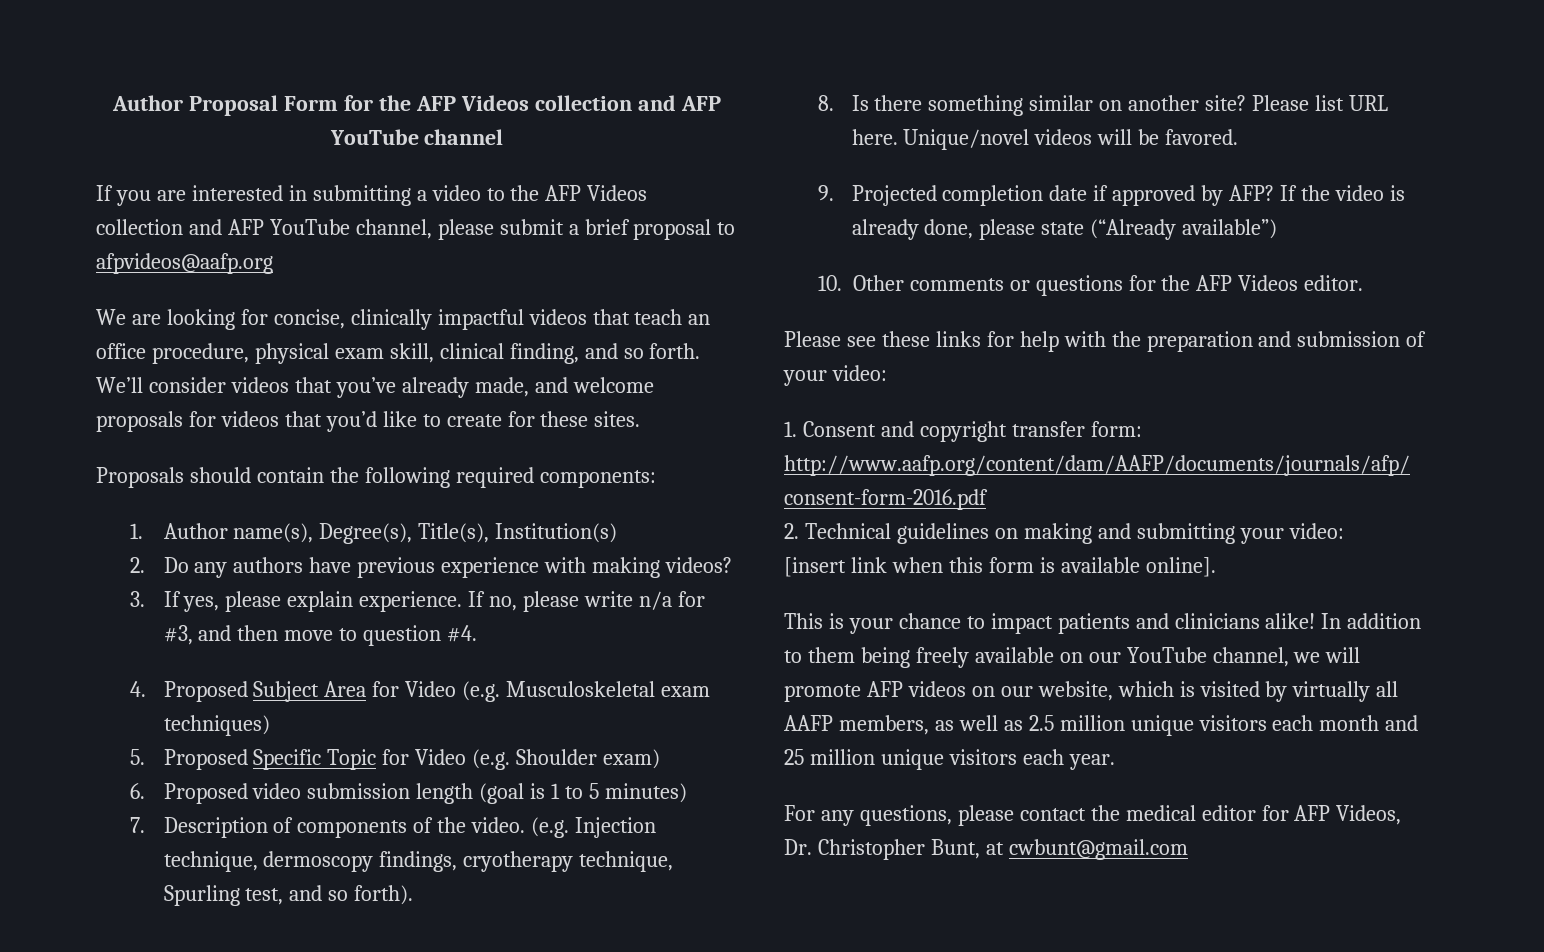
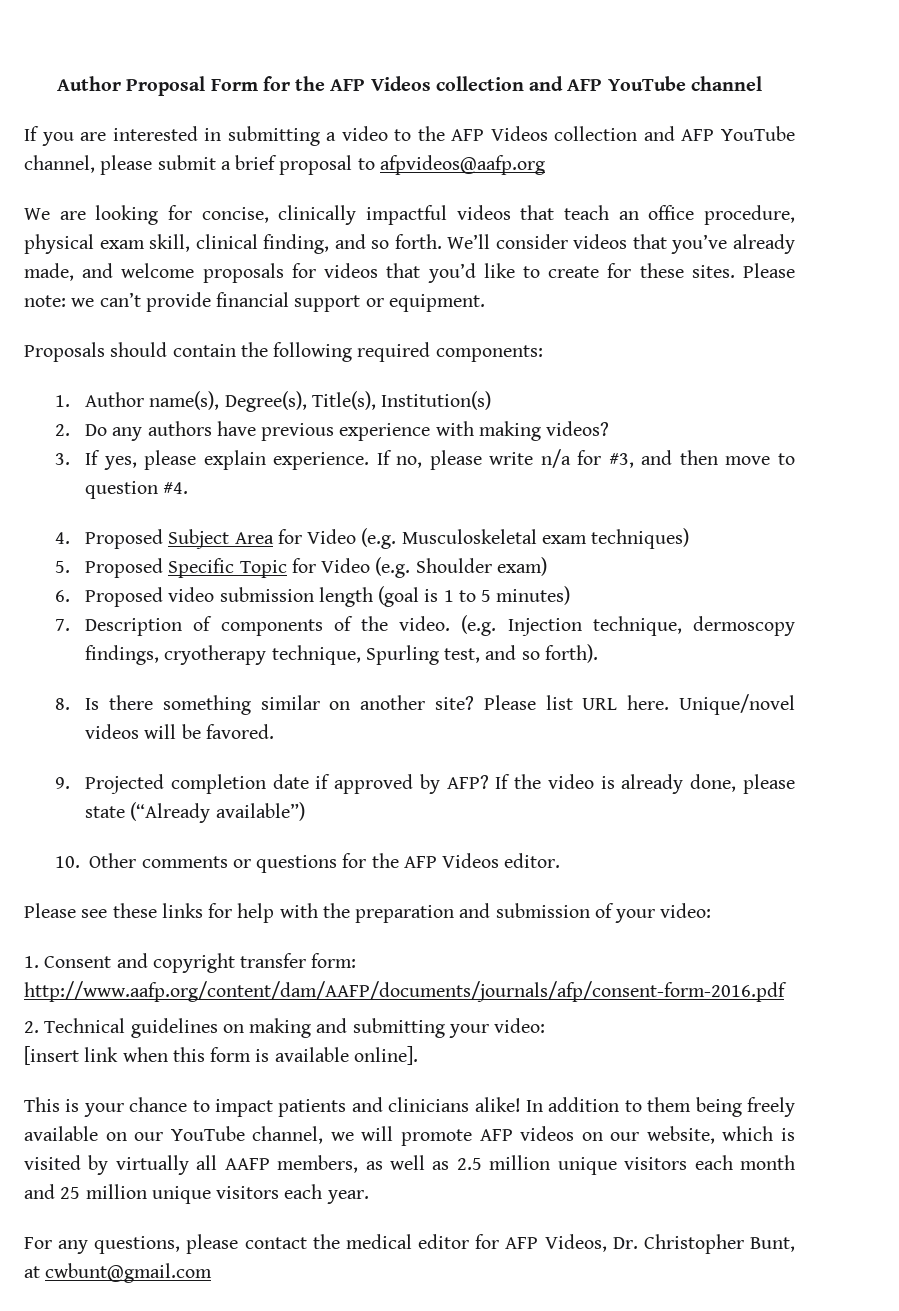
+ Please note: we can’t provide financial support or equipment.

